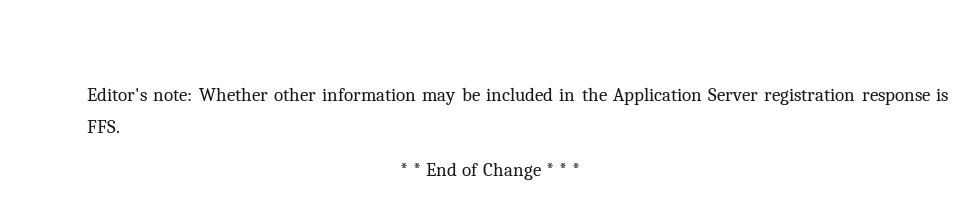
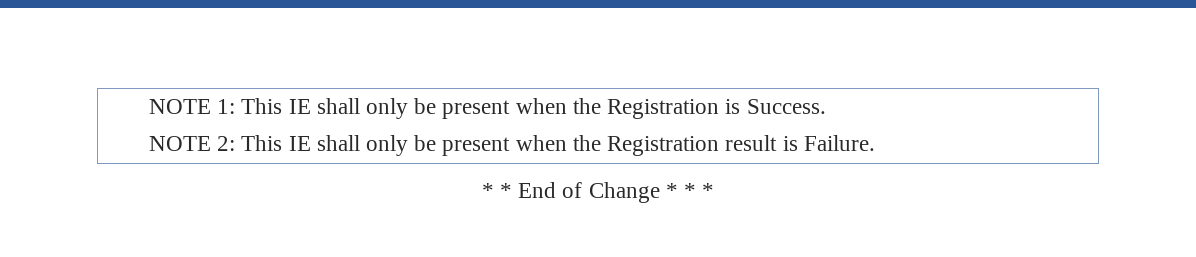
- Editor's note: Whether other information may be included in the Application Server registration response is FFS.
+ NOTE 1: This IE shall only be present when the Registration is Success.
+ NOTE 2: This IE shall only be present when the Registration result is Failure.

